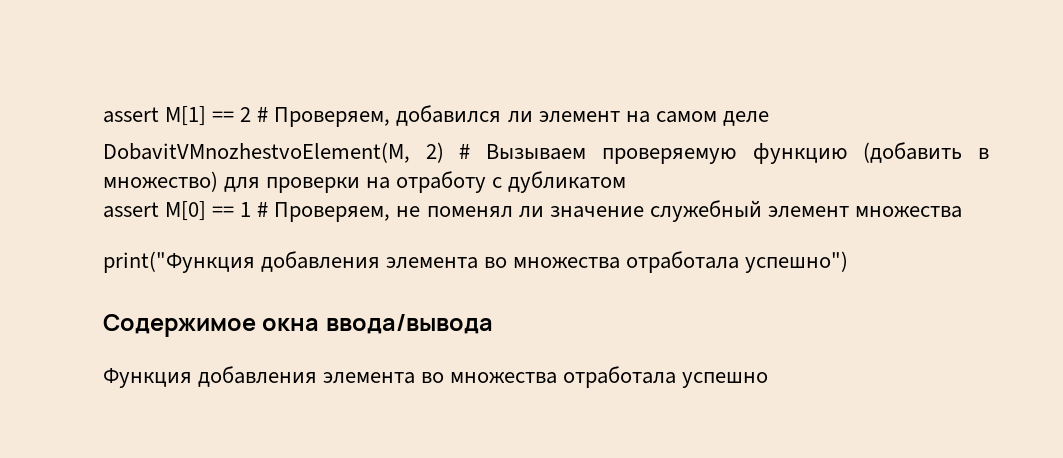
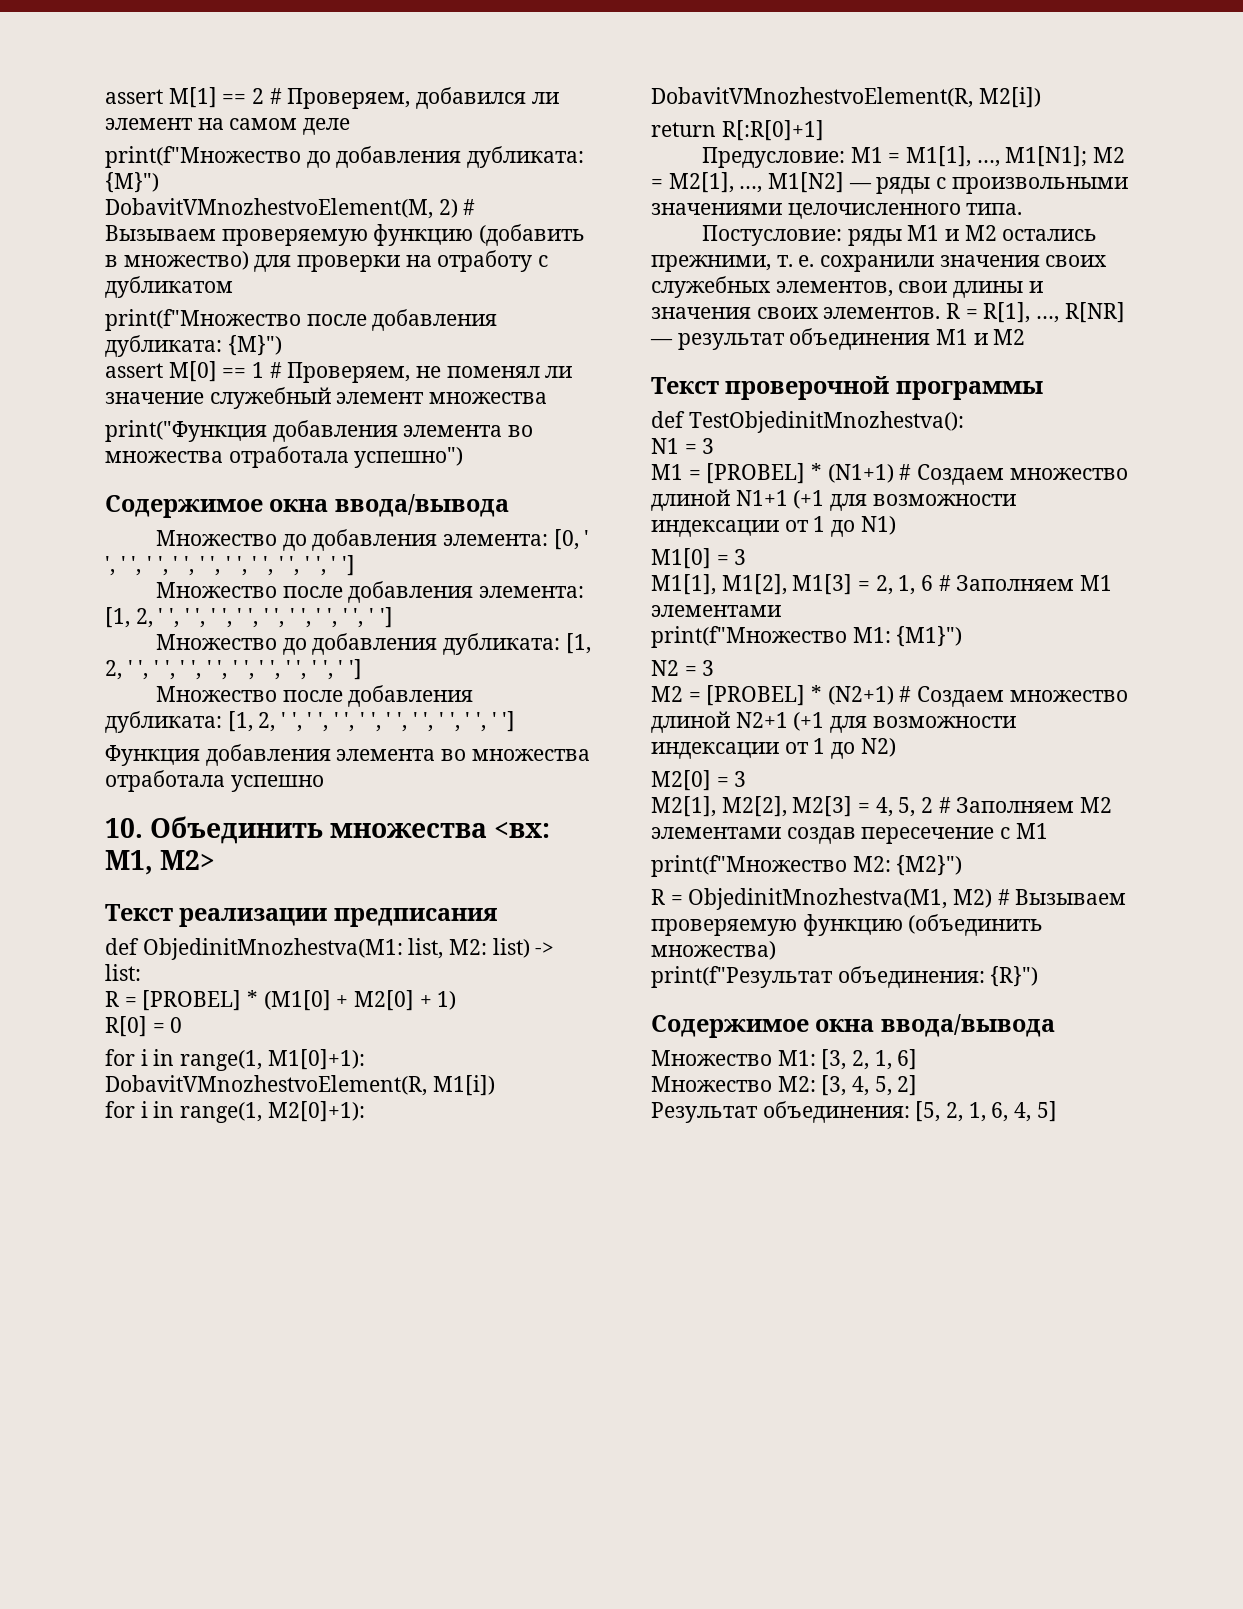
+ print(f"Множество до добавления дубликата: {M}")
+ print(f"Множество после добавления дубликата: {M}")
+ Множество до добавления элемента: [0, ' ', ' ', ' ', ' ', ' ', ' ', ' ', ' ', ' ', ' ']
+ Множество после добавления элемента: [1, 2, ' ', ' ', ' ', ' ', ' ', ' ', ' ', ' ', ' ']
+ Множество до добавления дубликата: [1, 2, ' ', ' ', ' ', ' ', ' ', ' ', ' ', ' ', ' ']
+ Множество после добавления дубликата: [1, 2, ' ', ' ', ' ', ' ', ' ', ' ', ' ', ' ', ' ']
+ 10. Объединить множества <вх: M1, M2>
+ Текст реализации предписания
+ def ObjedinitMnozhestva(M1: list, M2: list) -> list:
+ R = [PROBEL] * (M1[0] + M2[0] + 1)
+ R[0] = 0
+ for i in range(1, M1[0]+1): DobavitVMnozhestvoElement(R, M1[i])
+ for i in range(1, M2[0]+1): DobavitVMnozhestvoElement(R, M2[i])
+ return R[:R[0]+1]
+ Предусловие: M1 = M1[1], …, M1[N1]; M2 = M2[1], …, M1[N2] — ряды с произвольными значениями целочисленного типа.
+ Постусловие: ряды M1 и M2 остались прежними, т. е. сохранили значения своих служебных элементов, свои длины и значения своих элементов. R = R[1], …, R[NR] — результат объединения M1 и M2
+ Текст проверочной программы
+ def TestObjedinitMnozhestva():
+ N1 = 3
+ M1 = [PROBEL] * (N1+1) # Создаем множество длиной N1+1 (+1 для возможности индексации от 1 до N1)
+ M1[0] = 3
+ M1[1], M1[2], M1[3] = 2, 1, 6 # Заполняем M1 элементами
+ print(f"Множество M1: {M1}")
+ N2 = 3
+ M2 = [PROBEL] * (N2+1) # Создаем множество длиной N2+1 (+1 для возможности индексации от 1 до N2)
+ M2[0] = 3
+ M2[1], M2[2], M2[3] = 4, 5, 2 # Заполняем M2 элементами создав пересечение с M1
+ print(f"Множество M2: {M2}")
+ R = ObjedinitMnozhestva(M1, M2) # Вызываем проверяемую функцию (объединить множества)
+ print(f"Результат объединения: {R}")
+ Содержимое окна ввода/вывода
+ Множество M1: [3, 2, 1, 6]
+ Множество M2: [3, 4, 5, 2]
+ Результат объединения: [5, 2, 1, 6, 4, 5]

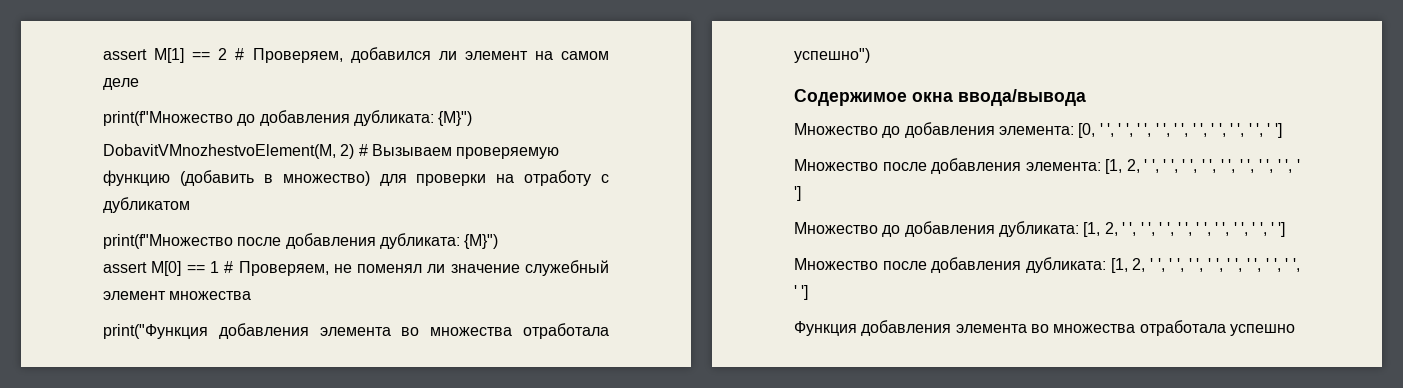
- 10. Объединить множества <вх: M1, M2>
- Текст реализации предписания
- def ObjedinitMnozhestva(M1: list, M2: list) -> list:
- R = [PROBEL] * (M1[0] + M2[0] + 1)
- R[0] = 0
- for i in range(1, M1[0]+1): DobavitVMnozhestvoElement(R, M1[i])
- for i in range(1, M2[0]+1): DobavitVMnozhestvoElement(R, M2[i])
- return R[:R[0]+1]
- Предусловие: M1 = M1[1], …, M1[N1]; M2 = M2[1], …, M1[N2] — ряды с произвольными значениями целочисленного типа.
- Постусловие: ряды M1 и M2 остались прежними, т. е. сохранили значения своих служебных элементов, свои длины и значения своих элементов. R = R[1], …, R[NR] — результат объединения M1 и M2
- Текст проверочной программы
- def TestObjedinitMnozhestva():
- N1 = 3
- M1 = [PROBEL] * (N1+1) # Создаем множество длиной N1+1 (+1 для возможности индексации от 1 до N1)
- M1[0] = 3
- M1[1], M1[2], M1[3] = 2, 1, 6 # Заполняем M1 элементами
- print(f"Множество M1: {M1}")
- N2 = 3
- M2 = [PROBEL] * (N2+1) # Создаем множество длиной N2+1 (+1 для возможности индексации от 1 до N2)
- M2[0] = 3
- M2[1], M2[2], M2[3] = 4, 5, 2 # Заполняем M2 элементами создав пересечение с M1
- print(f"Множество M2: {M2}")
- R = ObjedinitMnozhestva(M1, M2) # Вызываем проверяемую функцию (объединить множества)
- print(f"Результат объединения: {R}")
- Содержимое окна ввода/вывода
- Множество M1: [3, 2, 1, 6]
- Множество M2: [3, 4, 5, 2]
- Результат объединения: [5, 2, 1, 6, 4, 5]

